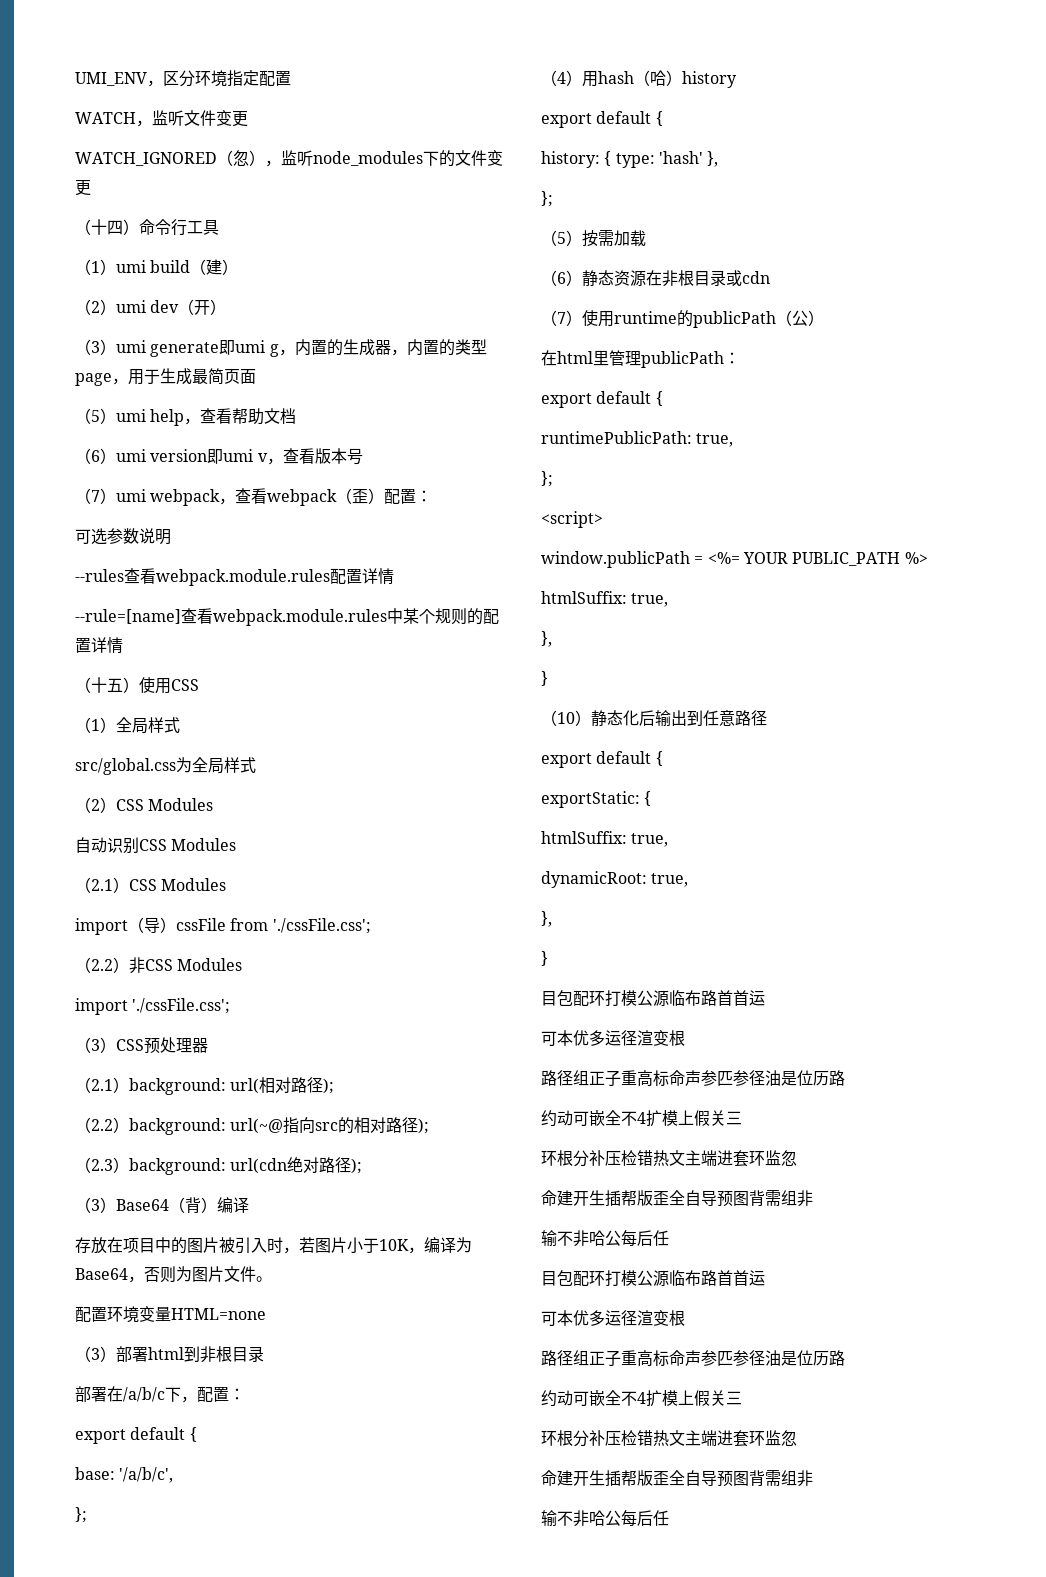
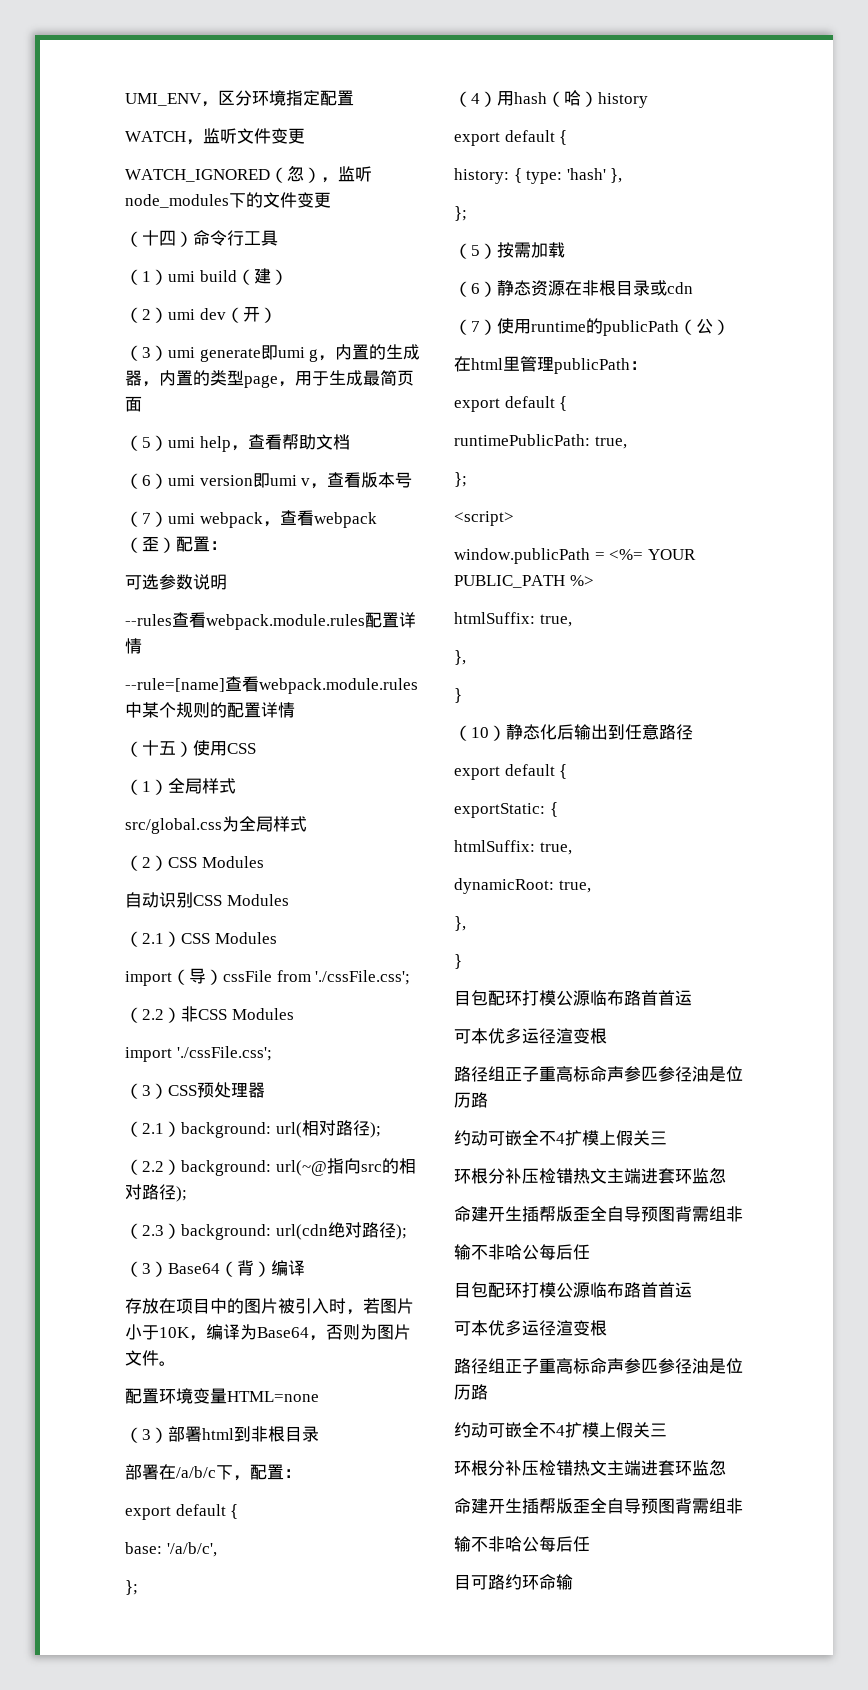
+ 目可路约环命输

